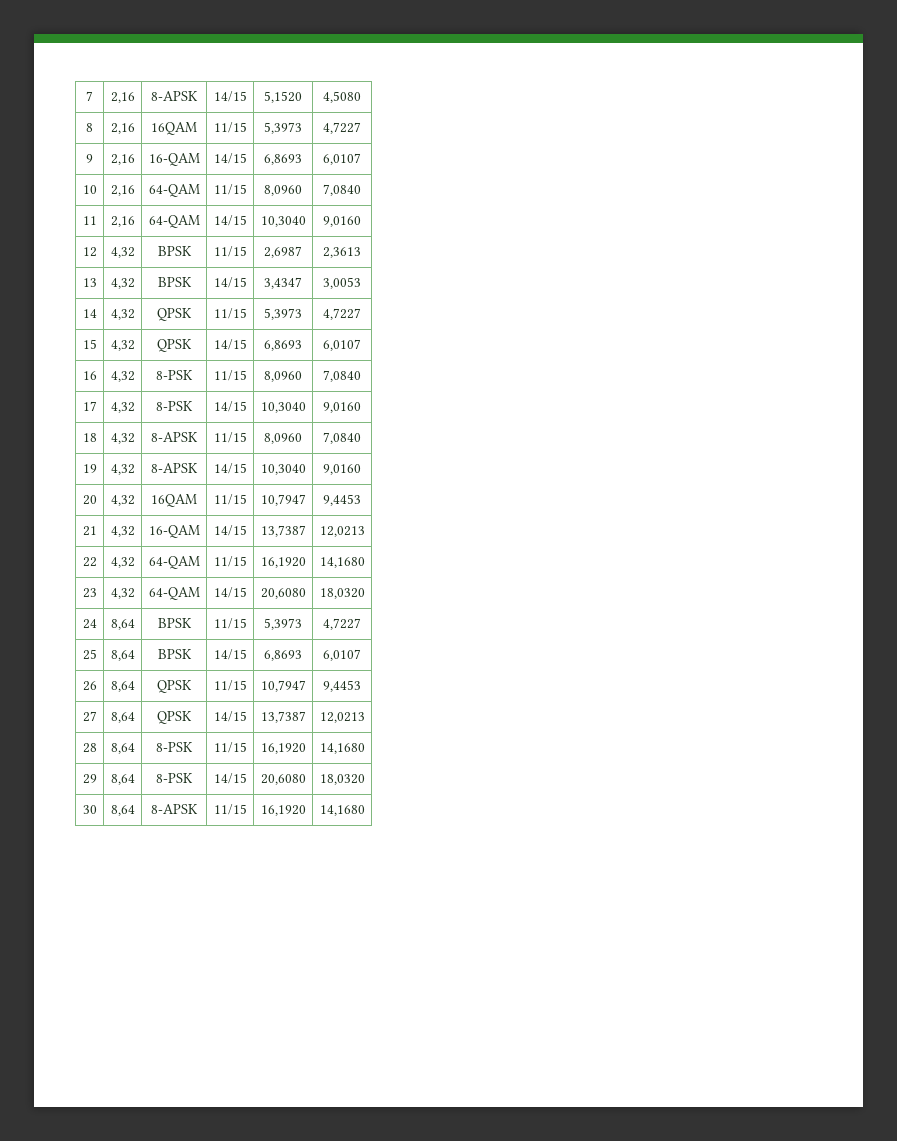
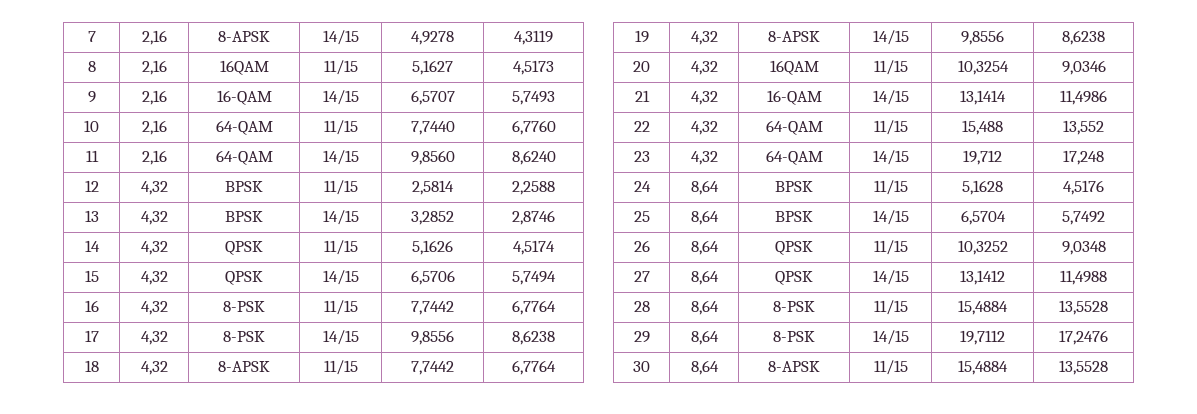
- 7 | 2,16 | 8-APSK | 14/15 | 5,1520 | 4,5080
+ 7 | 2,16 | 8-APSK | 14/15 | 4,9278 | 4,3119
- 8 | 2,16 | 16QAM | 11/15 | 5,3973 | 4,7227
+ 8 | 2,16 | 16QAM | 11/15 | 5,1627 | 4,5173
- 9 | 2,16 | 16-QAM | 14/15 | 6,8693 | 6,0107
+ 9 | 2,16 | 16-QAM | 14/15 | 6,5707 | 5,7493
- 10 | 2,16 | 64-QAM | 11/15 | 8,0960 | 7,0840
+ 10 | 2,16 | 64-QAM | 11/15 | 7,7440 | 6,7760
- 11 | 2,16 | 64-QAM | 14/15 | 10,3040 | 9,0160
+ 11 | 2,16 | 64-QAM | 14/15 | 9,8560 | 8,6240
- 12 | 4,32 | BPSK | 11/15 | 2,6987 | 2,3613
+ 12 | 4,32 | BPSK | 11/15 | 2,5814 | 2,2588
- 13 | 4,32 | BPSK | 14/15 | 3,4347 | 3,0053
+ 13 | 4,32 | BPSK | 14/15 | 3,2852 | 2,8746
- 14 | 4,32 | QPSK | 11/15 | 5,3973 | 4,7227
+ 14 | 4,32 | QPSK | 11/15 | 5,1626 | 4,5174
- 15 | 4,32 | QPSK | 14/15 | 6,8693 | 6,0107
+ 15 | 4,32 | QPSK | 14/15 | 6,5706 | 5,7494
- 16 | 4,32 | 8-PSK | 11/15 | 8,0960 | 7,0840
+ 16 | 4,32 | 8-PSK | 11/15 | 7,7442 | 6,7764
- 17 | 4,32 | 8-PSK | 14/15 | 10,3040 | 9,0160
+ 17 | 4,32 | 8-PSK | 14/15 | 9,8556 | 8,6238
- 18 | 4,32 | 8-APSK | 11/15 | 8,0960 | 7,0840
+ 18 | 4,32 | 8-APSK | 11/15 | 7,7442 | 6,7764
- 19 | 4,32 | 8-APSK | 14/15 | 10,3040 | 9,0160
+ 19 | 4,32 | 8-APSK | 14/15 | 9,8556 | 8,6238
- 20 | 4,32 | 16QAM | 11/15 | 10,7947 | 9,4453
+ 20 | 4,32 | 16QAM | 11/15 | 10,3254 | 9,0346
- 21 | 4,32 | 16-QAM | 14/15 | 13,7387 | 12,0213
+ 21 | 4,32 | 16-QAM | 14/15 | 13,1414 | 11,4986
- 22 | 4,32 | 64-QAM | 11/15 | 16,1920 | 14,1680
+ 22 | 4,32 | 64-QAM | 11/15 | 15,488 | 13,552
- 23 | 4,32 | 64-QAM | 14/15 | 20,6080 | 18,0320
+ 23 | 4,32 | 64-QAM | 14/15 | 19,712 | 17,248
- 24 | 8,64 | BPSK | 11/15 | 5,3973 | 4,7227
+ 24 | 8,64 | BPSK | 11/15 | 5,1628 | 4,5176
- 25 | 8,64 | BPSK | 14/15 | 6,8693 | 6,0107
+ 25 | 8,64 | BPSK | 14/15 | 6,5704 | 5,7492
- 26 | 8,64 | QPSK | 11/15 | 10,7947 | 9,4453
+ 26 | 8,64 | QPSK | 11/15 | 10,3252 | 9,0348
- 27 | 8,64 | QPSK | 14/15 | 13,7387 | 12,0213
+ 27 | 8,64 | QPSK | 14/15 | 13,1412 | 11,4988
- 28 | 8,64 | 8-PSK | 11/15 | 16,1920 | 14,1680
+ 28 | 8,64 | 8-PSK | 11/15 | 15,4884 | 13,5528
- 29 | 8,64 | 8-PSK | 14/15 | 20,6080 | 18,0320
+ 29 | 8,64 | 8-PSK | 14/15 | 19,7112 | 17,2476
- 30 | 8,64 | 8-APSK | 11/15 | 16,1920 | 14,1680
+ 30 | 8,64 | 8-APSK | 11/15 | 15,4884 | 13,5528

